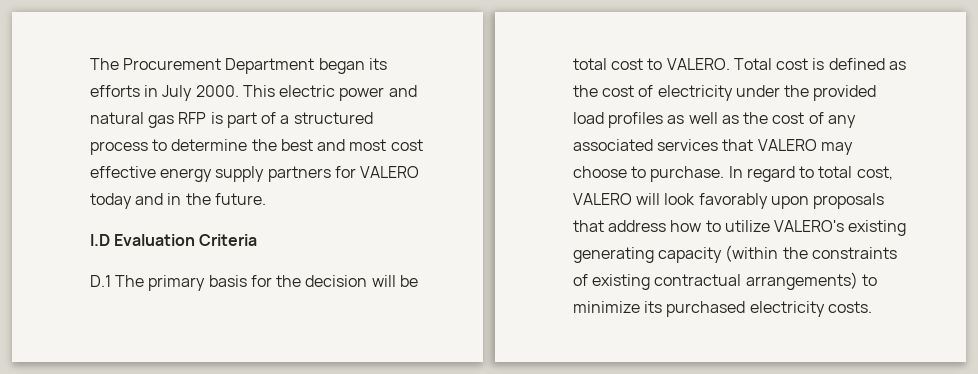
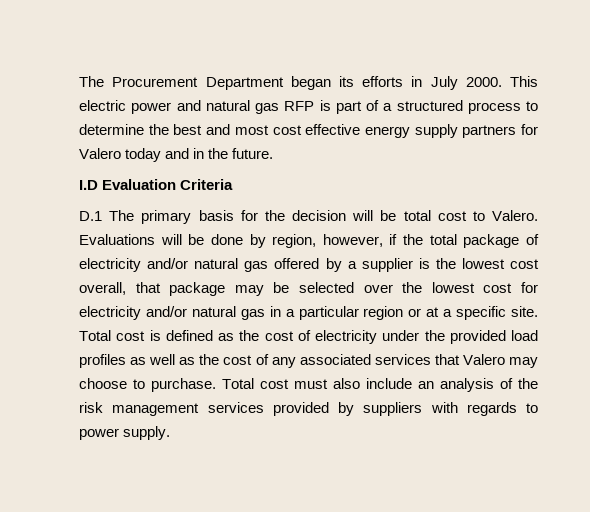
- This electric power and natural gas RFP is part of a structured process to determine the best and most cost effective energy supply partners for VALERO today and in the future.
+ This electric power and natural gas RFP is part of a structured process to determine the best and most cost effective energy supply partners for Valero today and in the future.
- D.1 The primary basis for the decision will be total cost to VALERO.
+ D.1 The primary basis for the decision will be total cost to Valero. Evaluations will be done by region, however, if the total package of electricity and/or natural gas offered by a supplier is the lowest cost overall, that package may be selected over the lowest cost for electricity and/or natural gas in a particular region or at a specific site.
- Total cost is defined as the cost of electricity under the provided load profiles as well as the cost of any associated services that VALERO may choose to purchase.
+ Total cost is defined as the cost of electricity under the provided load profiles as well as the cost of any associated services that Valero may choose to purchase.
- In regard to total cost, VALERO will look favorably upon proposals that address how to utilize VALERO's existing generating capacity (within the constraints of existing contractual arrangements) to minimize its purchased electricity costs.
+ Total cost must also include an analysis of the risk management services provided by suppliers with regards to power supply.

